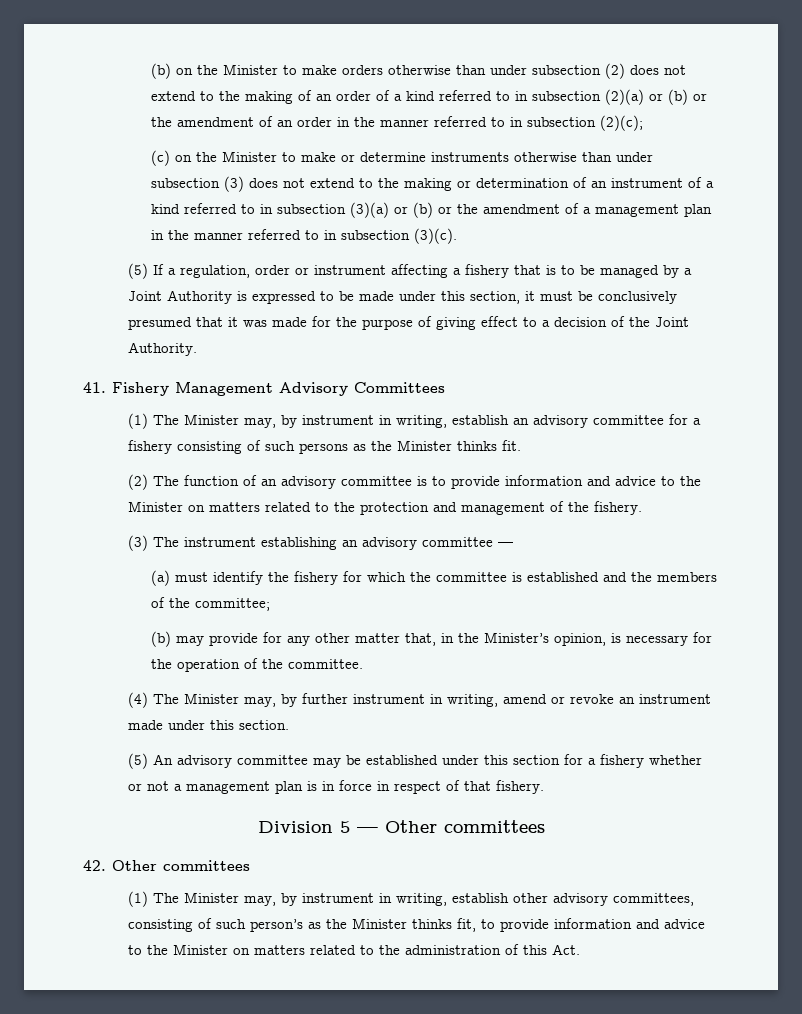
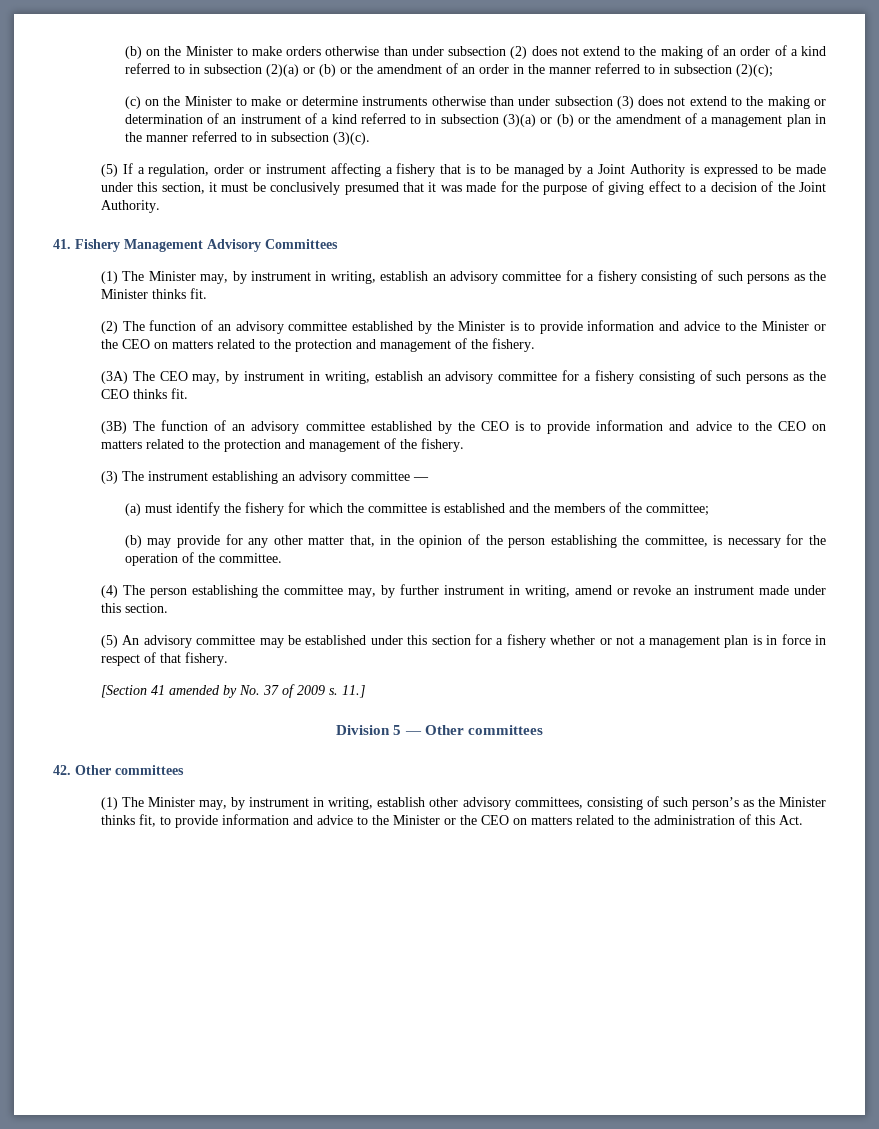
- (2) The function of an advisory committee is to provide information and advice to the Minister on matters related to the protection and management of the fishery.
+ (2) The function of an advisory committee established by the Minister is to provide information and advice to the Minister or the CEO on matters related to the protection and management of the fishery.
+ (3A) The CEO may, by instrument in writing, establish an advisory committee for a fishery consisting of such persons as the CEO thinks fit.
+ (3B) The function of an advisory committee established by the CEO is to provide information and advice to the CEO on matters related to the protection and management of the fishery.
- (b) may provide for any other matter that, in the Minister’s opinion, is necessary for the operation of the committee.
+ (b) may provide for any other matter that, in the opinion of the person establishing the committee, is necessary for the operation of the committee.
- (4) The Minister may, by further instrument in writing, amend or revoke an instrument made under this section.
+ (4) The person establishing the committee may, by further instrument in writing, amend or revoke an instrument made under this section.
+ [Section 41 amended by No. 37 of 2009 s. 11.]
- (1) The Minister may, by instrument in writing, establish other advisory committees, consisting of such person’s as the Minister thinks fit, to provide information and advice to the Minister on matters related to the administration of this Act.
+ (1) The Minister may, by instrument in writing, establish other advisory committees, consisting of such person’s as the Minister thinks fit, to provide information and advice to the Minister or the CEO on matters related to the administration of this Act.

